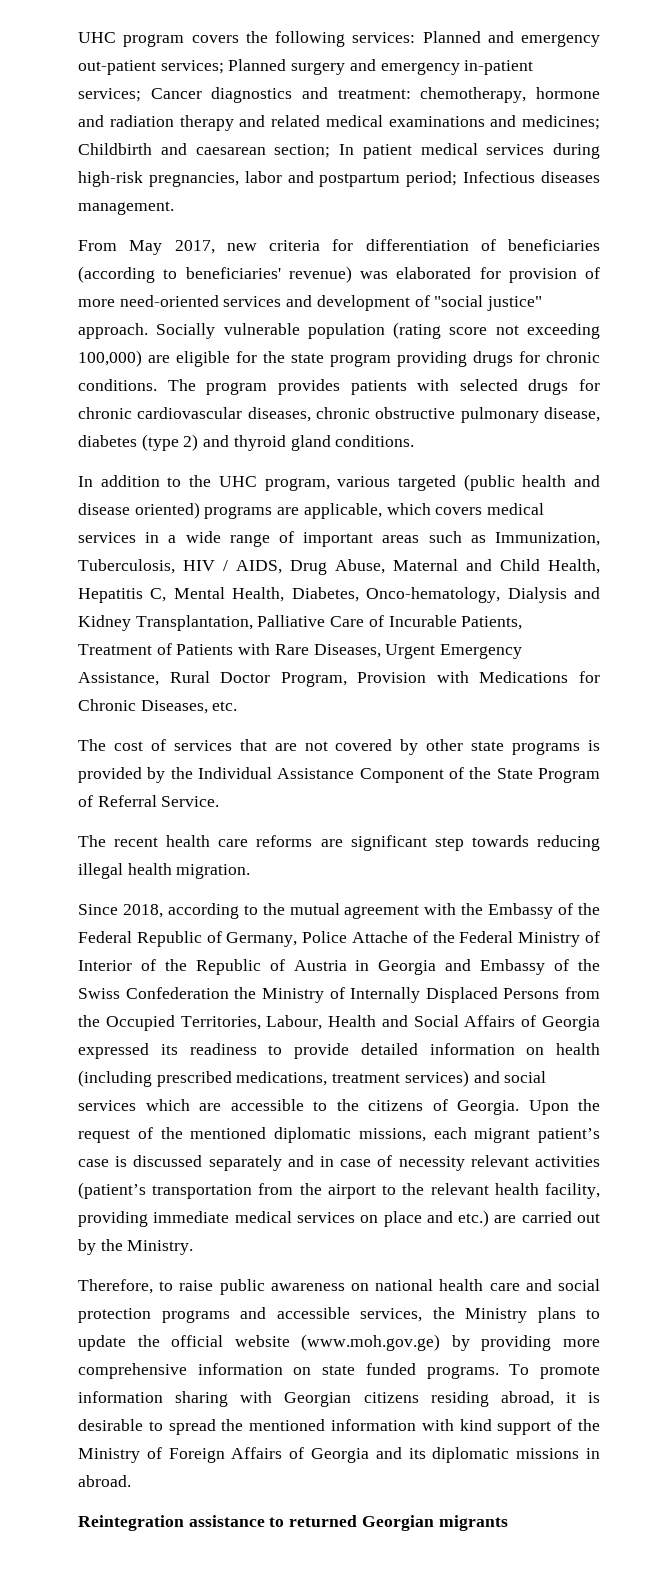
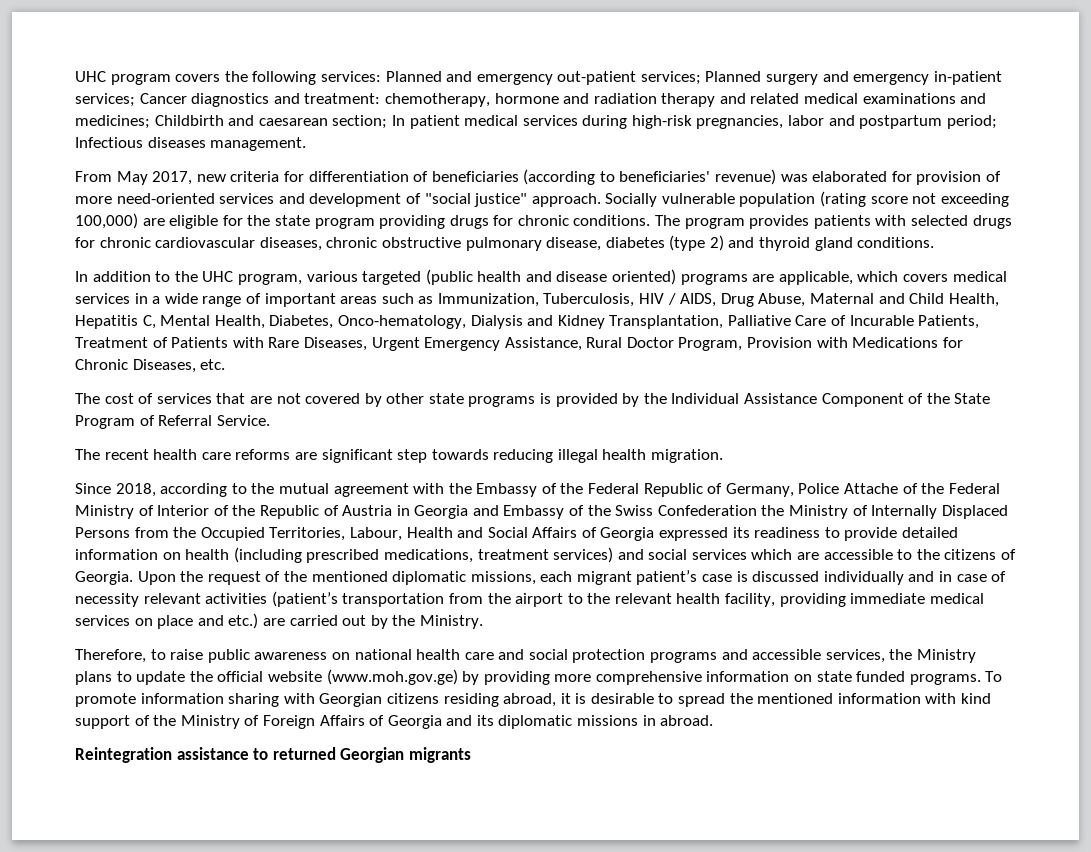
- Upon the request of the mentioned diplomatic missions, each migrant patient’s case is discussed separately and in case of necessity relevant activities (patient’s transportation from the airport to the relevant health facility, providing immediate medical services on place and etc.) are carried out by the Ministry.
+ Upon the request of the mentioned diplomatic missions, each migrant patient’s case is discussed individually and in case of necessity relevant activities (patient’s transportation from the airport to the relevant health facility, providing immediate medical services on place and etc.) are carried out by the Ministry.

